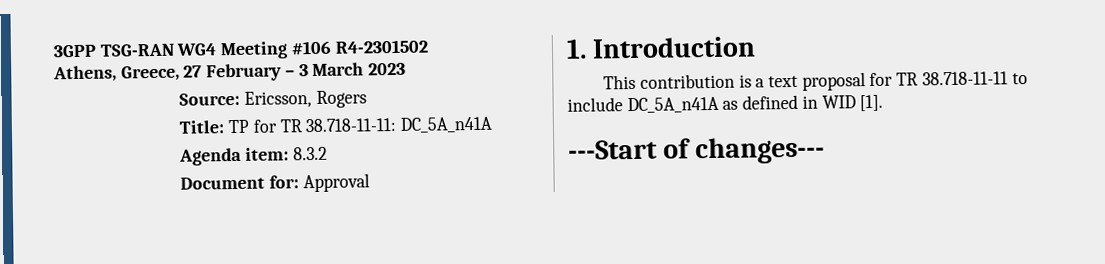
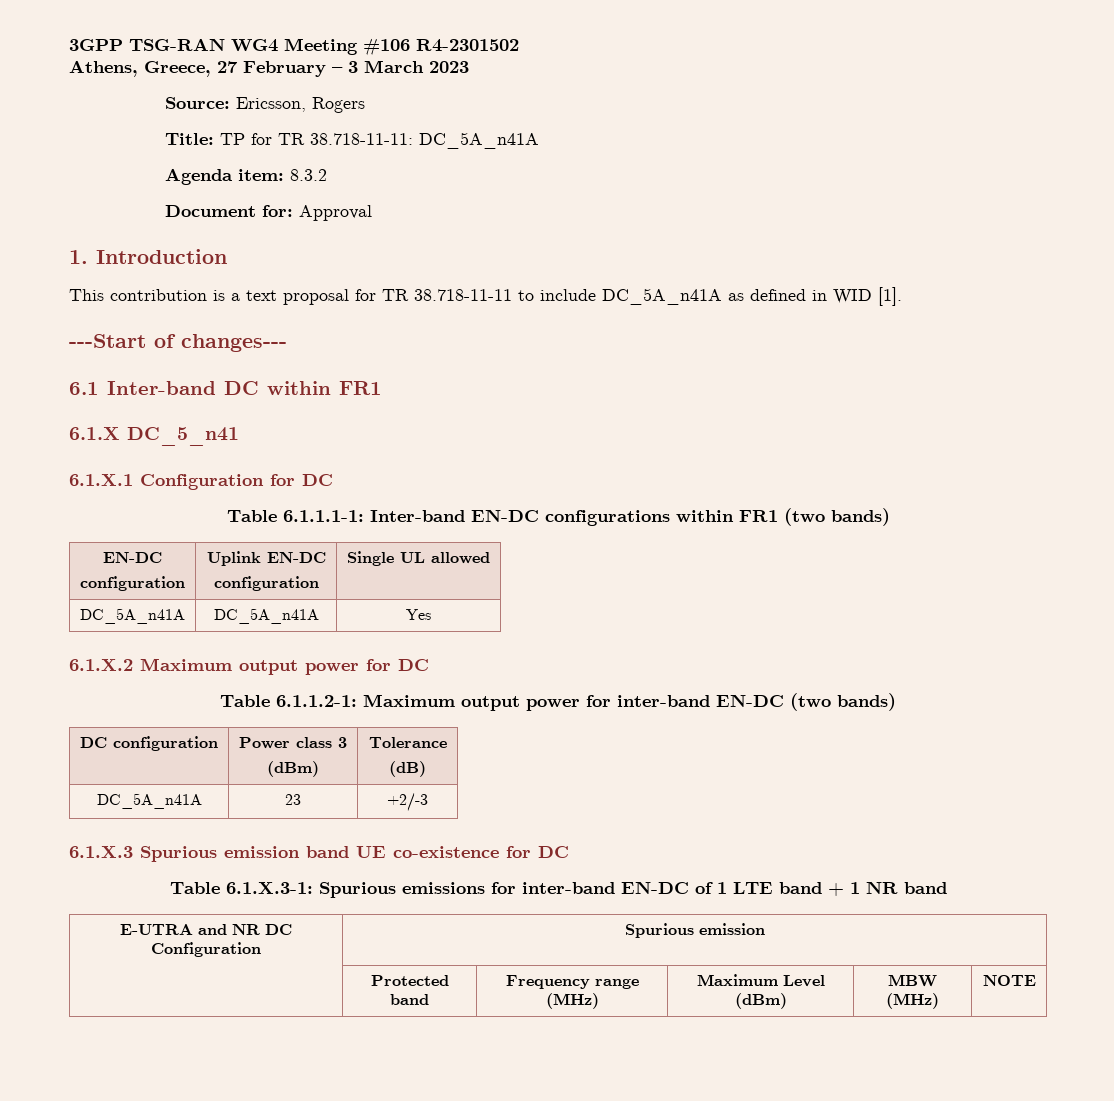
+ 6.1 Inter-band DC within FR1
+ 6.1.X DC_5_n41
+ 6.1.X.1 Configuration for DC
+ Table 6.1.1.1-1: Inter-band EN-DC configurations within FR1 (two bands)
+ EN-DC
+ configuration | Uplink EN-DC
+ configuration | Single UL allowed
+ DC_5A_n41A | DC_5A_n41A | Yes
+ 6.1.X.2 Maximum output power for DC
+ Table 6.1.1.2-1: Maximum output power for inter-band EN-DC (two bands)
+ DC configuration | Power class 3
+ (dBm) | Tolerance
+ (dB)
+ DC_5A_n41A | 23 | +2/-3
+ 6.1.X.3 Spurious emission band UE co-existence for DC
+ Table 6.1.X.3-1: Spurious emissions for inter-band EN-DC of 1 LTE band + 1 NR band
+ E-UTRA and NR DC Configuration | Spurious emission
+ | Protected band | Frequency range (MHz) | Maximum Level (dBm) | MBW (MHz) | NOTE

